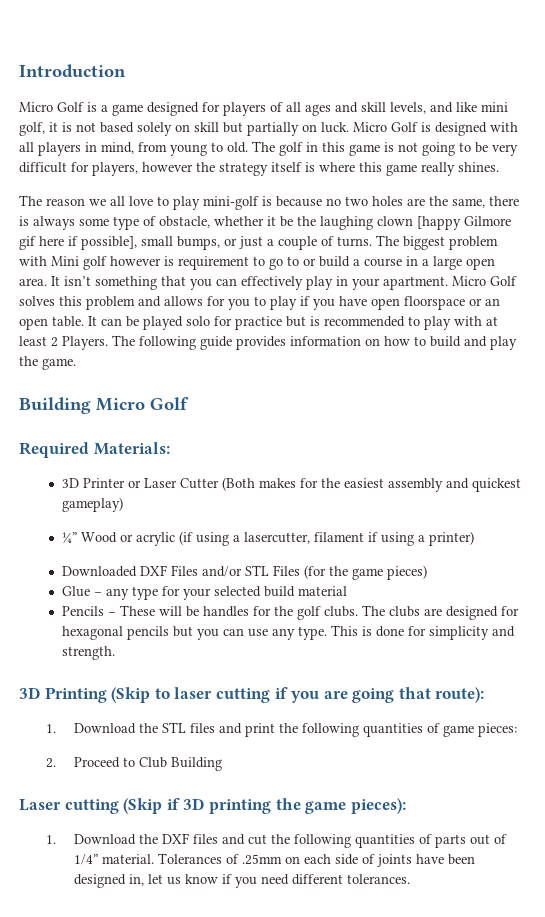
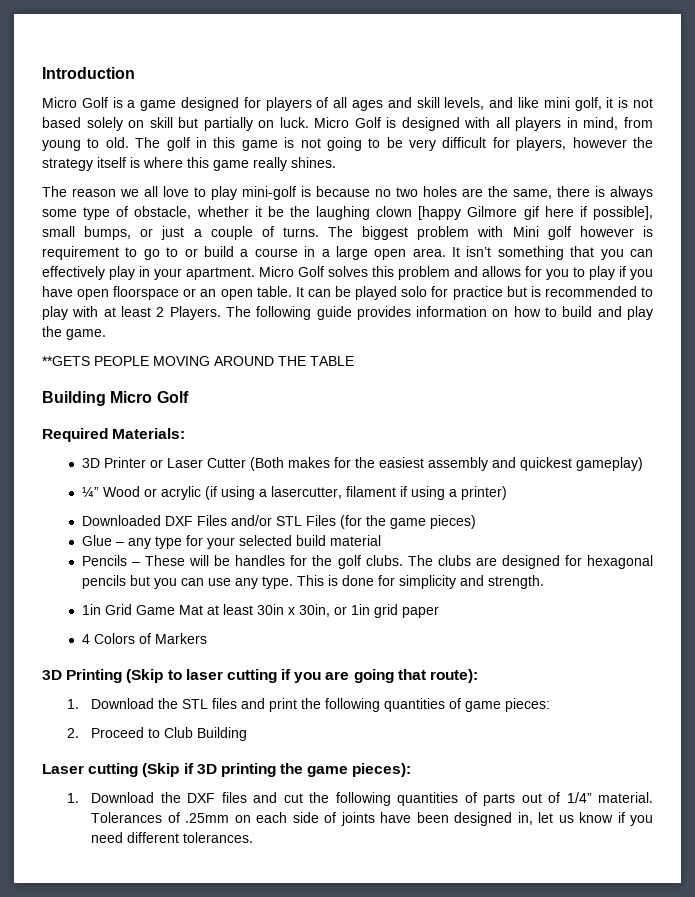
+ **GETS PEOPLE MOVING AROUND THE TABLE
+ 1in Grid Game Mat at least 30in x 30in, or 1in grid paper
+ 4 Colors of Markers

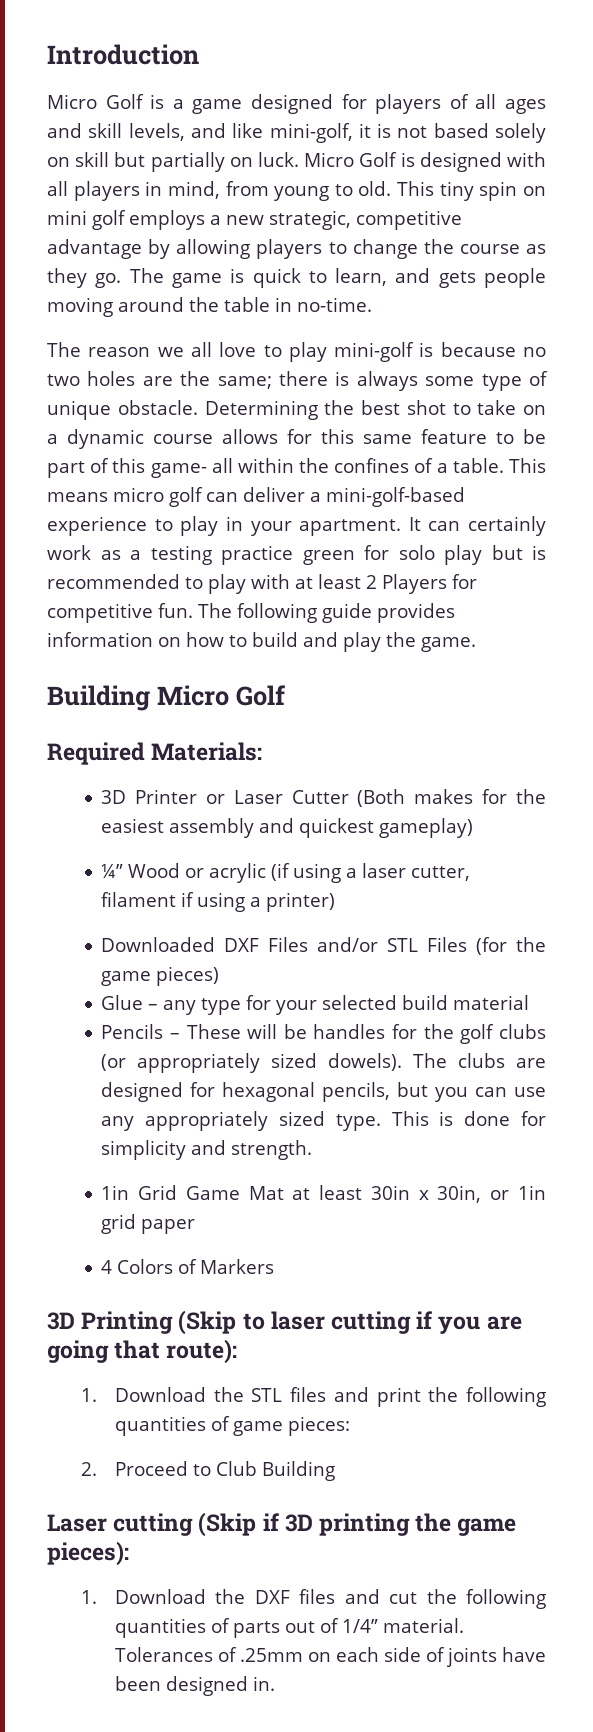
- Micro Golf is a game designed for players of all ages and skill levels, and like mini golf, it is not based solely on skill but partially on luck.
+ Micro Golf is a game designed for players of all ages and skill levels, and like mini-golf, it is not based solely on skill but partially on luck.
- The golf in this game is not going to be very difficult for players, however the strategy itself is where this game really shines.
+ This tiny spin on mini golf employs a new strategic, competitive advantage by allowing players to change the course as they go. The game is quick to learn, and gets people moving around the table in no-time.
- The reason we all love to play mini-golf is because no two holes are the same, there is always some type of obstacle, whether it be the laughing clown [happy Gilmore gif here if possible], small bumps, or just a couple of turns. The biggest problem with Mini golf however is requirement to go to or build a course in a large open area. It isn’t something that you can effectively play in your apartment. Micro Golf solves this problem and allows for you to play if you have open floorspace or an open table. It can be played solo for practice but is recommended to play with at least 2 Players.
+ The reason we all love to play mini-golf is because no two holes are the same; there is always some type of unique obstacle. Determining the best shot to take on a dynamic course allows for this same feature to be part of this game- all within the confines of a table. This means micro golf can deliver a mini-golf-based experience to play in your apartment. It can certainly work as a testing practice green for solo play but is recommended to play with at least 2 Players for competitive fun.
- **GETS PEOPLE MOVING AROUND THE TABLE
- ¼” Wood or acrylic (if using a lasercutter, filament if using a printer)
+ ¼” Wood or acrylic (if using a laser cutter, filament if using a printer)
- Pencils – These will be handles for the golf clubs.
+ Pencils – These will be handles for the golf clubs (or appropriately sized dowels).
- The clubs are designed for hexagonal pencils but you can use any type.
+ The clubs are designed for hexagonal pencils, but you can use any appropriately sized type.
- Tolerances of .25mm on each side of joints have been designed in, let us know if you need different tolerances.
+ Tolerances of .25mm on each side of joints have been designed in.

